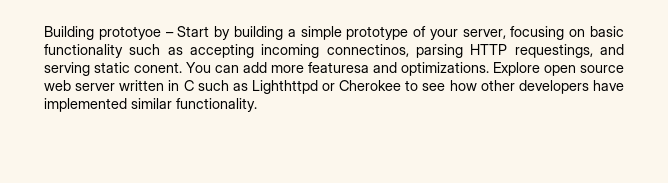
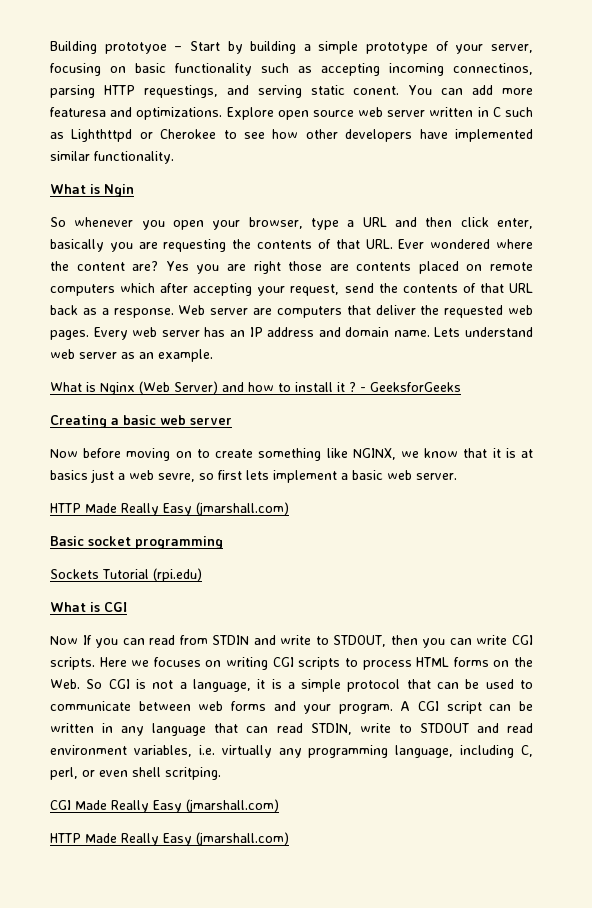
+ What is Ngin
+ So whenever you open your browser, type a URL and then click enter, basically you are requesting the contents of that URL. Ever wondered where the content are? Yes you are right those are contents placed on remote computers which after accepting your request, send the contents of that URL back as a response. Web server are computers that deliver the requested web pages. Every web server has an IP address and domain name. Lets understand web server as an example.
+ What is Nginx (Web Server) and how to install it ? - GeeksforGeeks
+ Creating a basic web server
+ Now before moving on to create something like NGINX, we know that it is at basics just a web sevre, so first lets implement a basic web server.
+ HTTP Made Really Easy (jmarshall.com)
+ Basic socket programming
+ Sockets Tutorial (rpi.edu)
+ What is CGI
+ Now If you can read from STDIN and write to STDOUT, then you can write CGI scripts. Here we focuses on writing CGI scripts to process HTML forms on the Web. So CGI is not a language, it is a simple protocol that can be used to communicate between web forms and your program. A CGI script can be written in any language that can read STDIN, write to STDOUT and read environment variables, i.e. virtually any programming language, including C, perl, or even shell scritping.
+ CGI Made Really Easy (jmarshall.com)
+ HTTP Made Really Easy (jmarshall.com)

